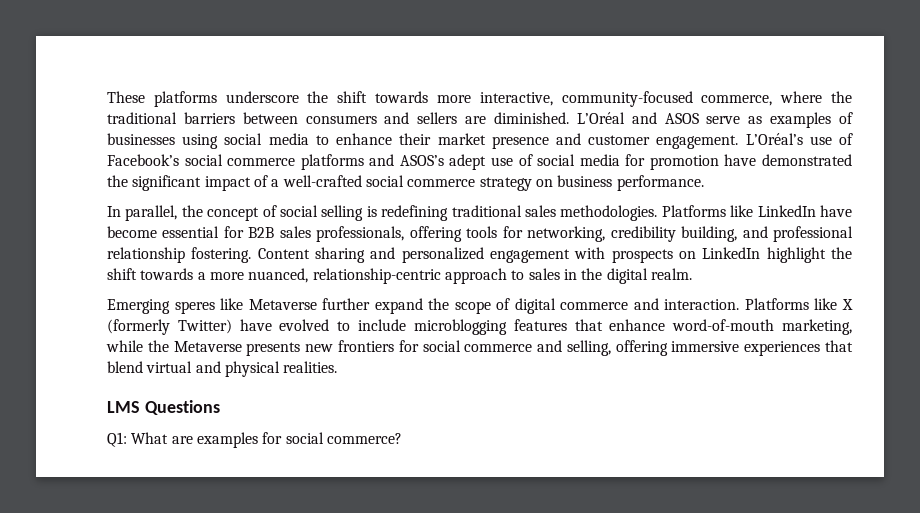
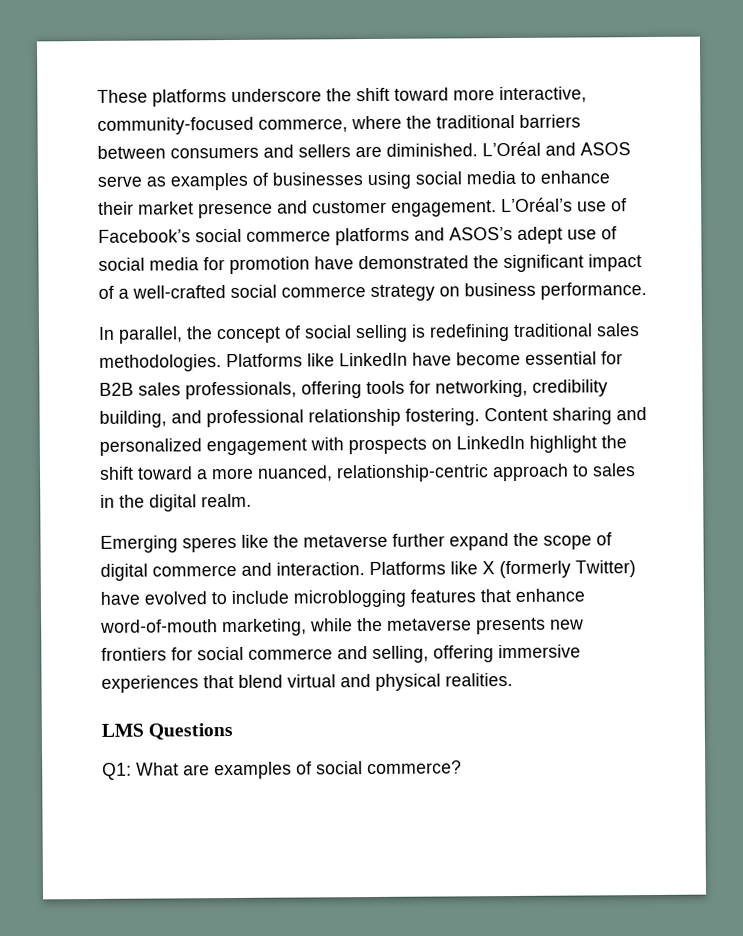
- These platforms underscore the shift towards more interactive, community-focused commerce, where the traditional barriers between consumers and sellers are diminished.
+ These platforms underscore the shift toward more interactive, community-focused commerce, where the traditional barriers between consumers and sellers are diminished.
- Content sharing and personalized engagement with prospects on LinkedIn highlight the shift towards a more nuanced, relationship-centric approach to sales in the digital realm.
+ Content sharing and personalized engagement with prospects on LinkedIn highlight the shift toward a more nuanced, relationship-centric approach to sales in the digital realm.
- Emerging speres like Metaverse further expand the scope of digital commerce and interaction.
+ Emerging speres like the metaverse further expand the scope of digital commerce and interaction.
- Platforms like X (formerly Twitter) have evolved to include microblogging features that enhance word-of-mouth marketing, while the Metaverse presents new frontiers for social commerce and selling, offering immersive experiences that blend virtual and physical realities.
+ Platforms like X (formerly Twitter) have evolved to include microblogging features that enhance word-of-mouth marketing, while the metaverse presents new frontiers for social commerce and selling, offering immersive experiences that blend virtual and physical realities.
- Q1: What are examples for social commerce?
+ Q1: What are examples of social commerce?

